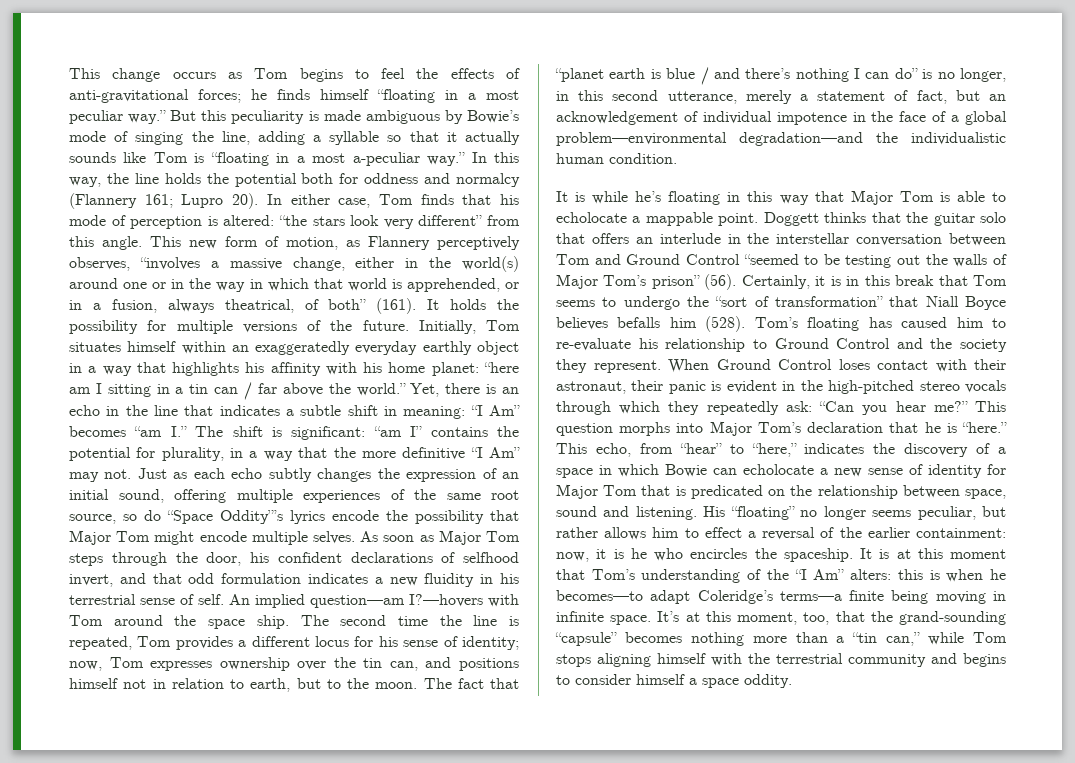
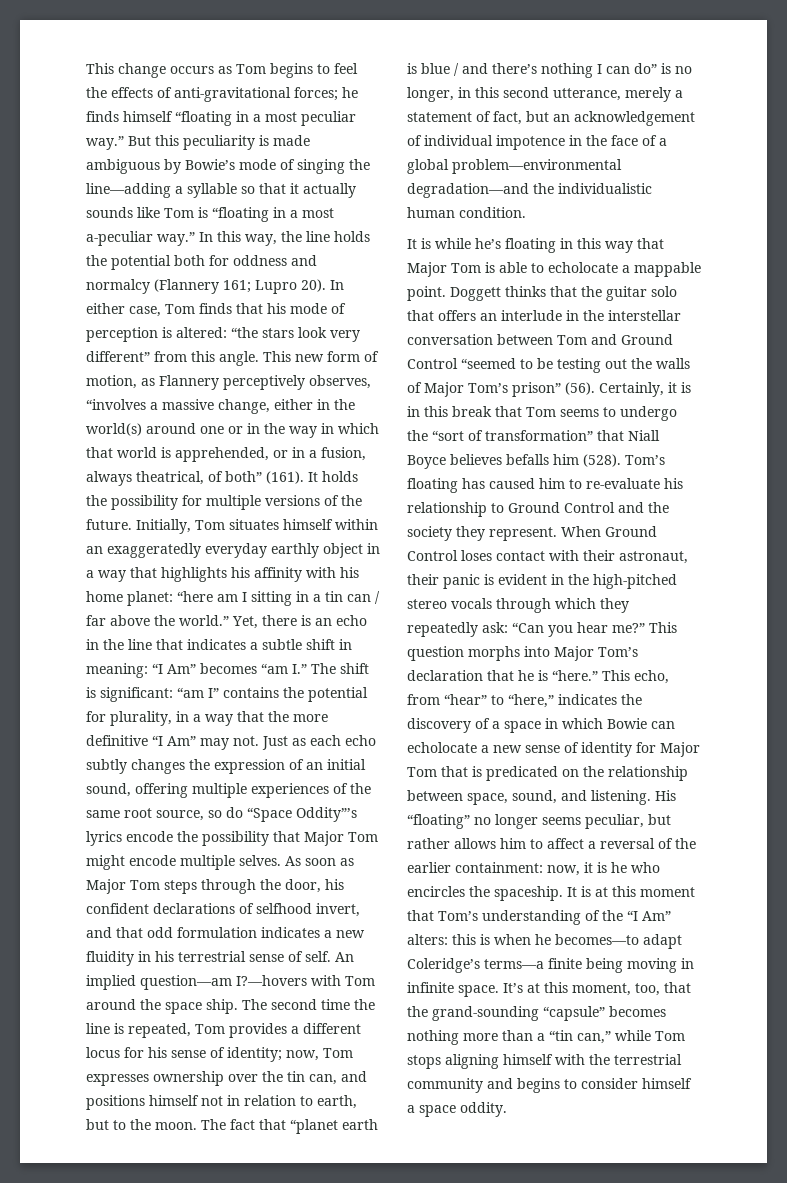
- But this peculiarity is made ambiguous by Bowie’s mode of singing the line, adding a syllable so that it actually sounds like Tom is “floating in a most a-peculiar way.”
+ But this peculiarity is made ambiguous by Bowie’s mode of singing the line—adding a syllable so that it actually sounds like Tom is “floating in a most a-peculiar way.”
- This echo, from “hear” to “here,” indicates the discovery of a space in which Bowie can echolocate a new sense of identity for Major Tom that is predicated on the relationship between space, sound and listening.
+ This echo, from “hear” to “here,” indicates the discovery of a space in which Bowie can echolocate a new sense of identity for Major Tom that is predicated on the relationship between space, sound, and listening.
- His “floating” no longer seems peculiar, but rather allows him to effect a reversal of the earlier containment: now, it is he who encircles the spaceship.
+ His “floating” no longer seems peculiar, but rather allows him to affect a reversal of the earlier containment: now, it is he who encircles the spaceship.

